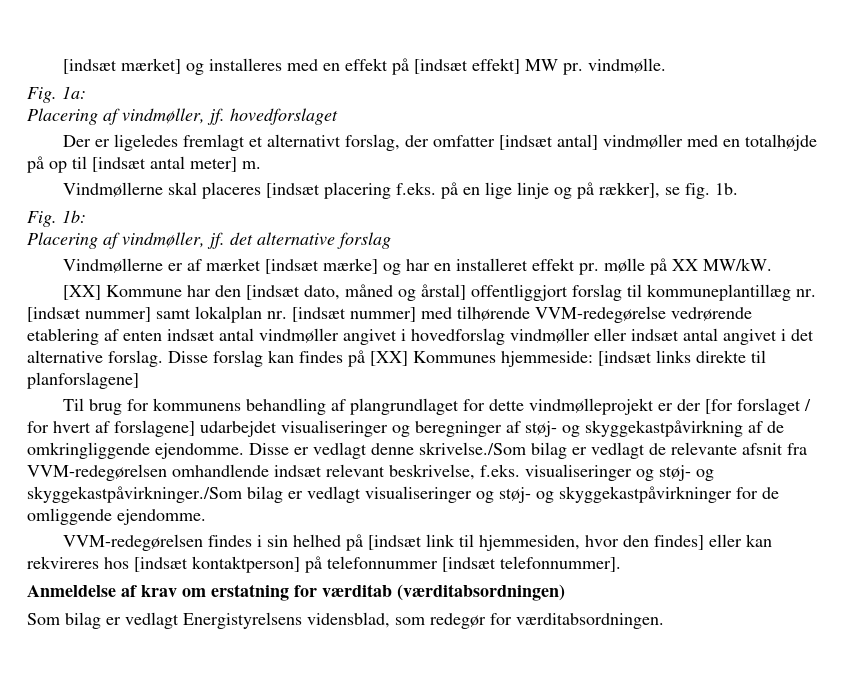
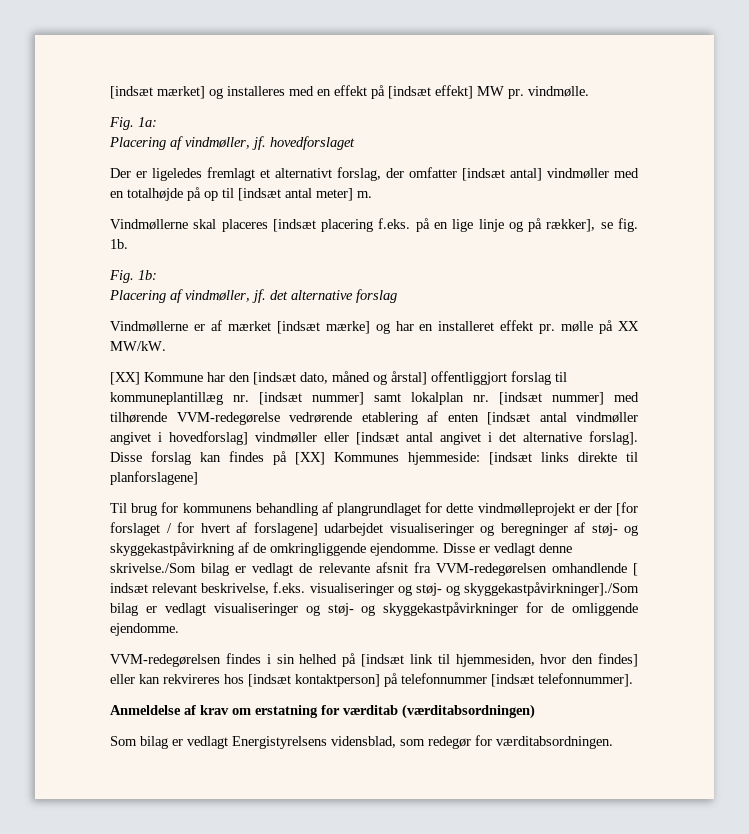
- [XX] Kommune har den [indsæt dato, måned og årstal] offentliggjort forslag til kommuneplantillæg nr. [indsæt nummer] samt lokalplan nr. [indsæt nummer] med tilhørende VVM-redegørelse vedrørende etablering af enten indsæt antal vindmøller angivet i hovedforslag vindmøller eller indsæt antal angivet i det alternative forslag.
+ [XX] Kommune har den [indsæt dato, måned og årstal] offentliggjort forslag til kommuneplantillæg nr. [indsæt nummer] samt lokalplan nr. [indsæt nummer] med tilhørende VVM-redegørelse vedrørende etablering af enten [indsæt antal vindmøller angivet i hovedforslag] vindmøller eller [indsæt antal angivet i det alternative forslag].
- Disse er vedlagt denne skrivelse./Som bilag er vedlagt de relevante afsnit fra VVM-redegørelsen omhandlende indsæt relevant beskrivelse, f.eks. visualiseringer og støj- og skyggekastpåvirkninger./Som bilag er vedlagt visualiseringer og støj- og skyggekastpåvirkninger for de omliggende ejendomme.
+ Disse er vedlagt denne skrivelse./Som bilag er vedlagt de relevante afsnit fra VVM-redegørelsen omhandlende [ indsæt relevant beskrivelse, f.eks. visualiseringer og støj- og skyggekastpåvirkninger]./Som bilag er vedlagt visualiseringer og støj- og skyggekastpåvirkninger for de omliggende ejendomme.

